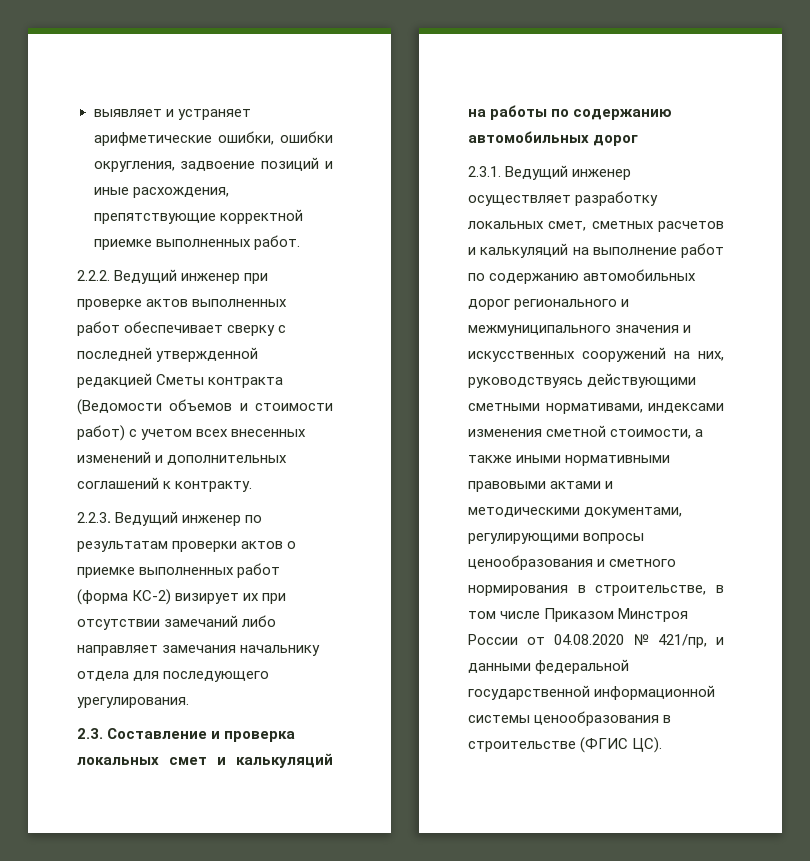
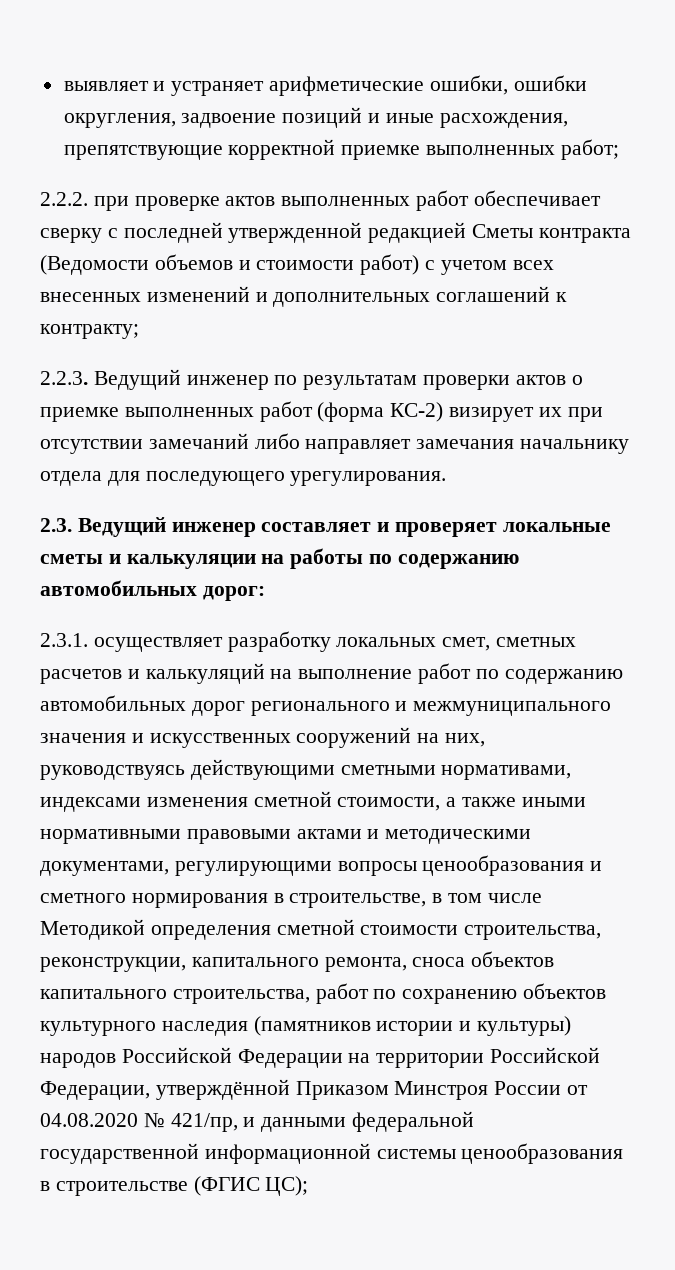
- выявляет и устраняет арифметические ошибки, ошибки округления, задвоение позиций и иные расхождения, препятствующие корректной приемке выполненных работ.
+ выявляет и устраняет арифметические ошибки, ошибки округления, задвоение позиций и иные расхождения, препятствующие корректной приемке выполненных работ;
- 2.2.2. Ведущий инженер при проверке актов выполненных работ обеспечивает сверку с последней утвержденной редакцией Сметы контракта (Ведомости объемов и стоимости работ) с учетом всех внесенных изменений и дополнительных соглашений к контракту.
+ 2.2.2. при проверке актов выполненных работ обеспечивает сверку с последней утвержденной редакцией Сметы контракта (Ведомости объемов и стоимости работ) с учетом всех внесенных изменений и дополнительных соглашений к контракту;
- 2.3. Составление и проверка локальных смет и калькуляций на работы по содержанию автомобильных дорог
+ 2.3. Ведущий инженер составляет и проверяет локальные сметы и калькуляции на работы по содержанию автомобильных дорог:
- 2.3.1. Ведущий инженер осуществляет разработку локальных смет, сметных расчетов и калькуляций на выполнение работ по содержанию автомобильных дорог регионального и межмуниципального значения и искусственных сооружений на них, руководствуясь действующими сметными нормативами, индексами изменения сметной стоимости, а также иными нормативными правовыми актами и методическими документами, регулирующими вопросы ценообразования и сметного нормирования в строительстве, в том числе Приказом Минстроя России от 04.08.2020 № 421/пр, и данными федеральной государственной информационной системы ценообразования в строительстве (ФГИС ЦС).
+ 2.3.1. осуществляет разработку локальных смет, сметных расчетов и калькуляций на выполнение работ по содержанию автомобильных дорог регионального и межмуниципального значения и искусственных сооружений на них, руководствуясь действующими сметными нормативами, индексами изменения сметной стоимости, а также иными нормативными правовыми актами и методическими документами, регулирующими вопросы ценообразования и сметного нормирования в строительстве, в том числе Методикой определения сметной стоимости строительства, реконструкции, капитального ремонта, сноса объектов капитального строительства, работ по сохранению объектов культурного наследия (памятников истории и культуры) народов Российской Федерации на территории Российской Федерации, утверждённой Приказом Минстроя России от 04.08.2020 № 421/пр, и данными федеральной государственной информационной системы ценообразования в строительстве (ФГИС ЦС);

